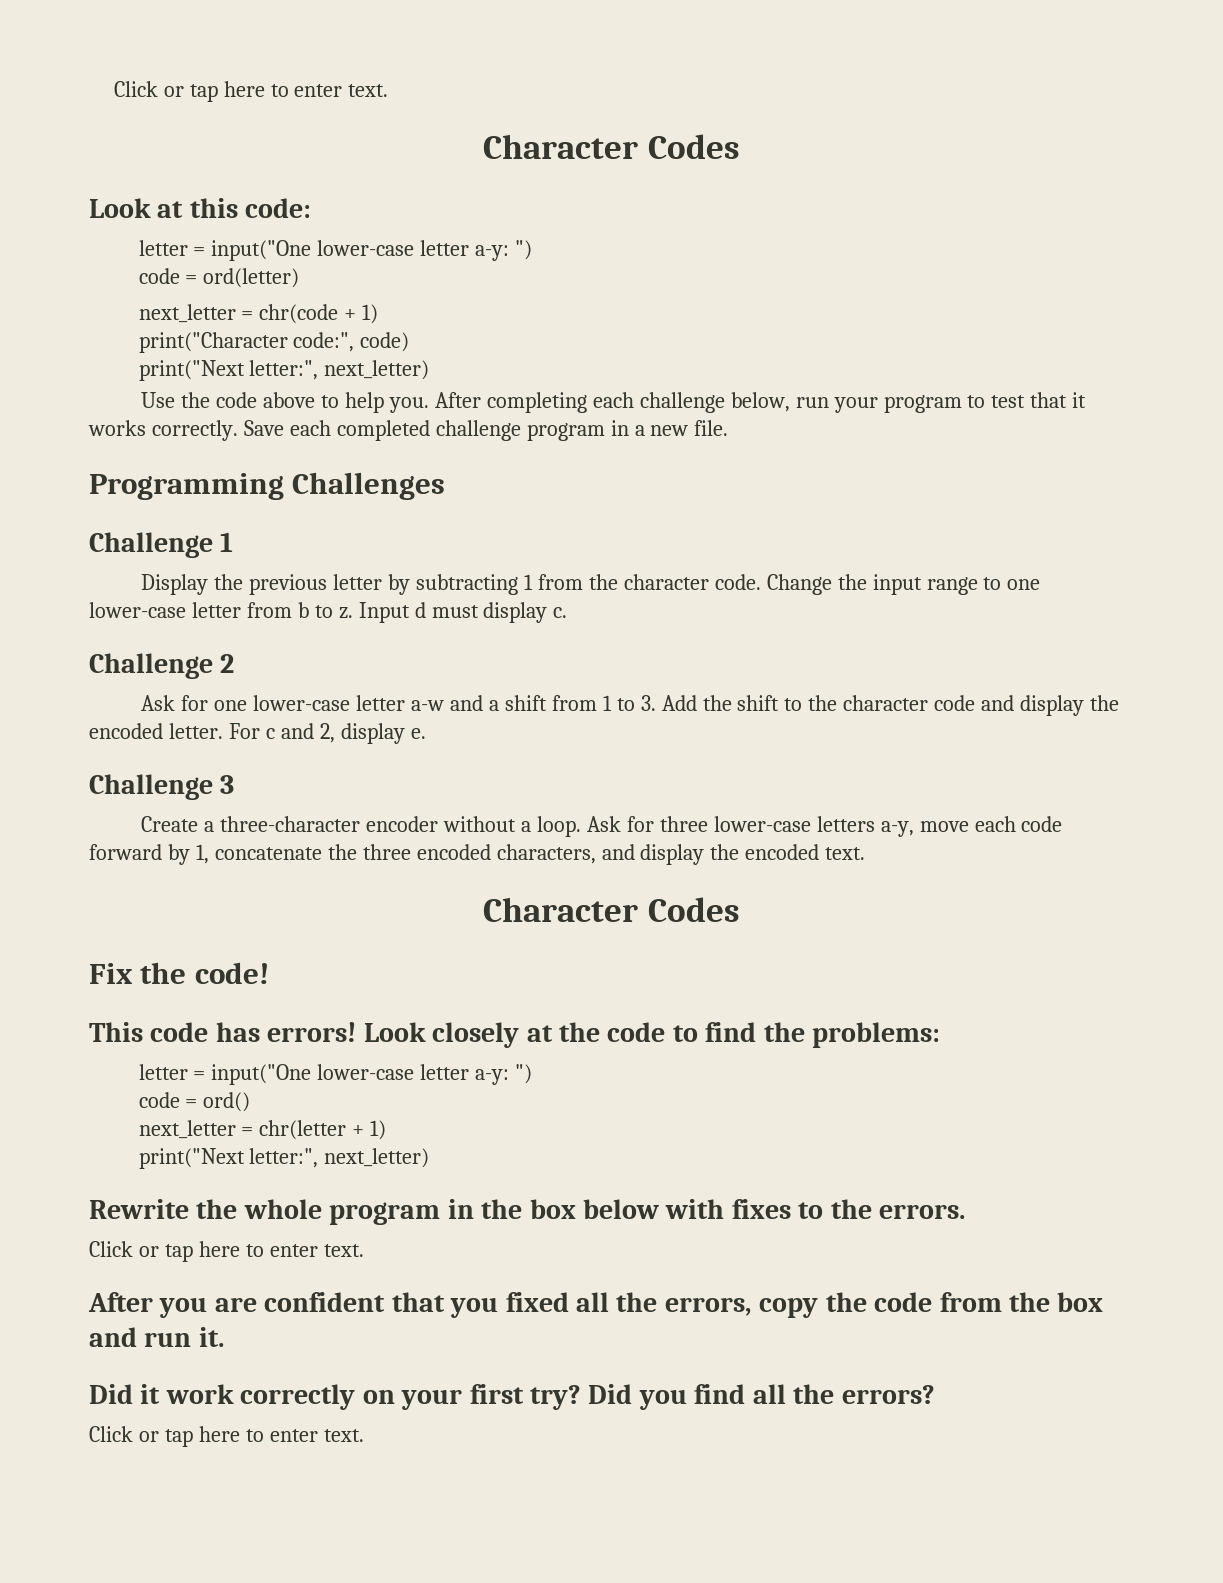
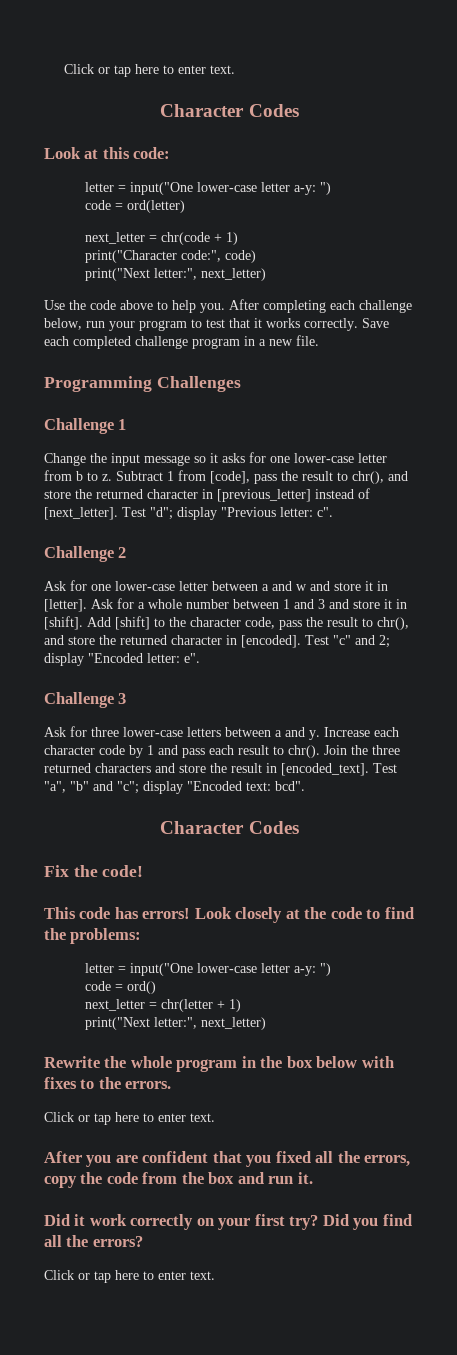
- Display the previous letter by subtracting 1 from the character code. Change the input range to one lower-case letter from b to z.
+ Change the input message so it asks for one lower-case letter from b to z.
- Input d must display c.
+ Subtract 1 from [code], pass the result to chr(), and store the returned character in [previous_letter] instead of [next_letter]. Test "d"; display "Previous letter: c".
- Ask for one lower-case letter a-w and a shift from 1 to 3. Add the shift to the character code and display the encoded letter. For c and 2, display e.
+ Ask for one lower-case letter between a and w and store it in [letter]. Ask for a whole number between 1 and 3 and store it in [shift]. Add [shift] to the character code, pass the result to chr(), and store the returned character in [encoded]. Test "c" and 2; display "Encoded letter: e".
  Challenge 3
- Create a three-character encoder without a loop. Ask for three lower-case letters a-y, move each code forward by 1, concatenate the three encoded characters, and display the encoded text.
+ Ask for three lower-case letters between a and y. Increase each character code by 1 and pass each result to chr(). Join the three returned characters and store the result in [encoded_text]. Test "a", "b" and "c"; display "Encoded text: bcd".

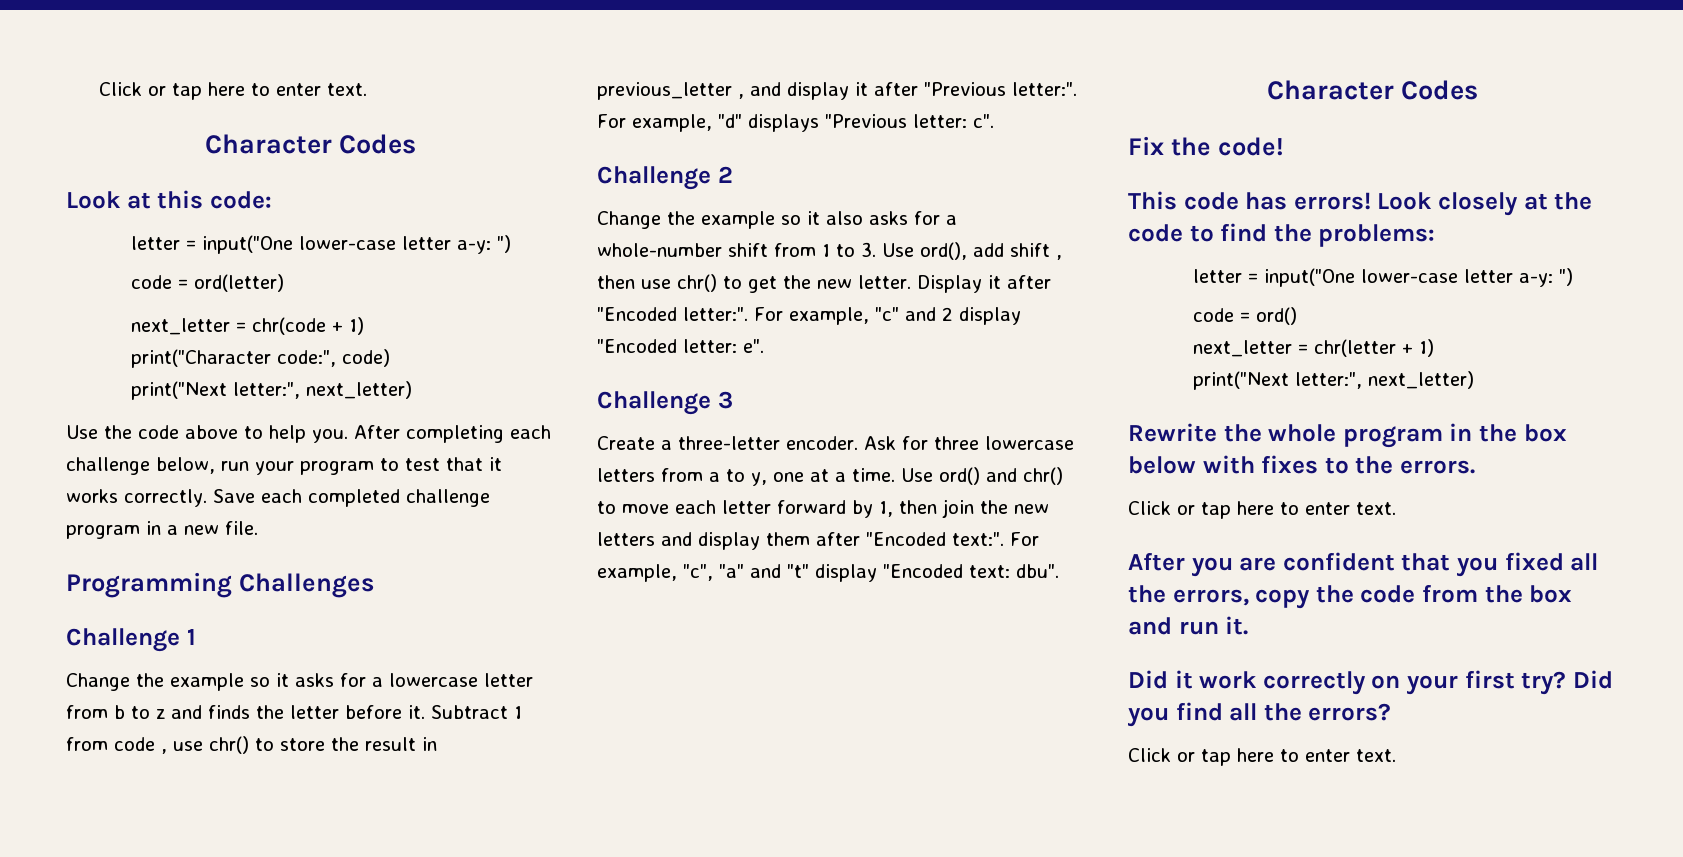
- Change the input message so it asks for one lower-case letter from b to z. Subtract 1 from [code], pass the result to chr(), and store the returned character in [previous_letter] instead of [next_letter]. Test "d"; display "Previous letter: c".
+ Change the example so it asks for a lowercase letter from b to z and finds the letter before it. Subtract 1 from code , use chr() to store the result in previous_letter , and display it after "Previous letter:". For example, "d" displays "Previous letter: c".
- Ask for one lower-case letter between a and w and store it in [letter]. Ask for a whole number between 1 and 3 and store it in [shift]. Add [shift] to the character code, pass the result to chr(), and store the returned character in [encoded]. Test "c" and 2; display "Encoded letter: e".
+ Change the example so it also asks for a whole-number shift from 1 to 3. Use ord(), add shift , then use chr() to get the new letter. Display it after "Encoded letter:". For example, "c" and 2 display "Encoded letter: e".
- Ask for three lower-case letters between a and y. Increase each character code by 1 and pass each result to chr(). Join the three returned characters and store the result in [encoded_text]. Test "a", "b" and "c"; display "Encoded text: bcd".
+ Create a three-letter encoder. Ask for three lowercase letters from a to y, one at a time. Use ord() and chr() to move each letter forward by 1, then join the new letters and display them after "Encoded text:". For example, "c", "a" and "t" display "Encoded text: dbu".

